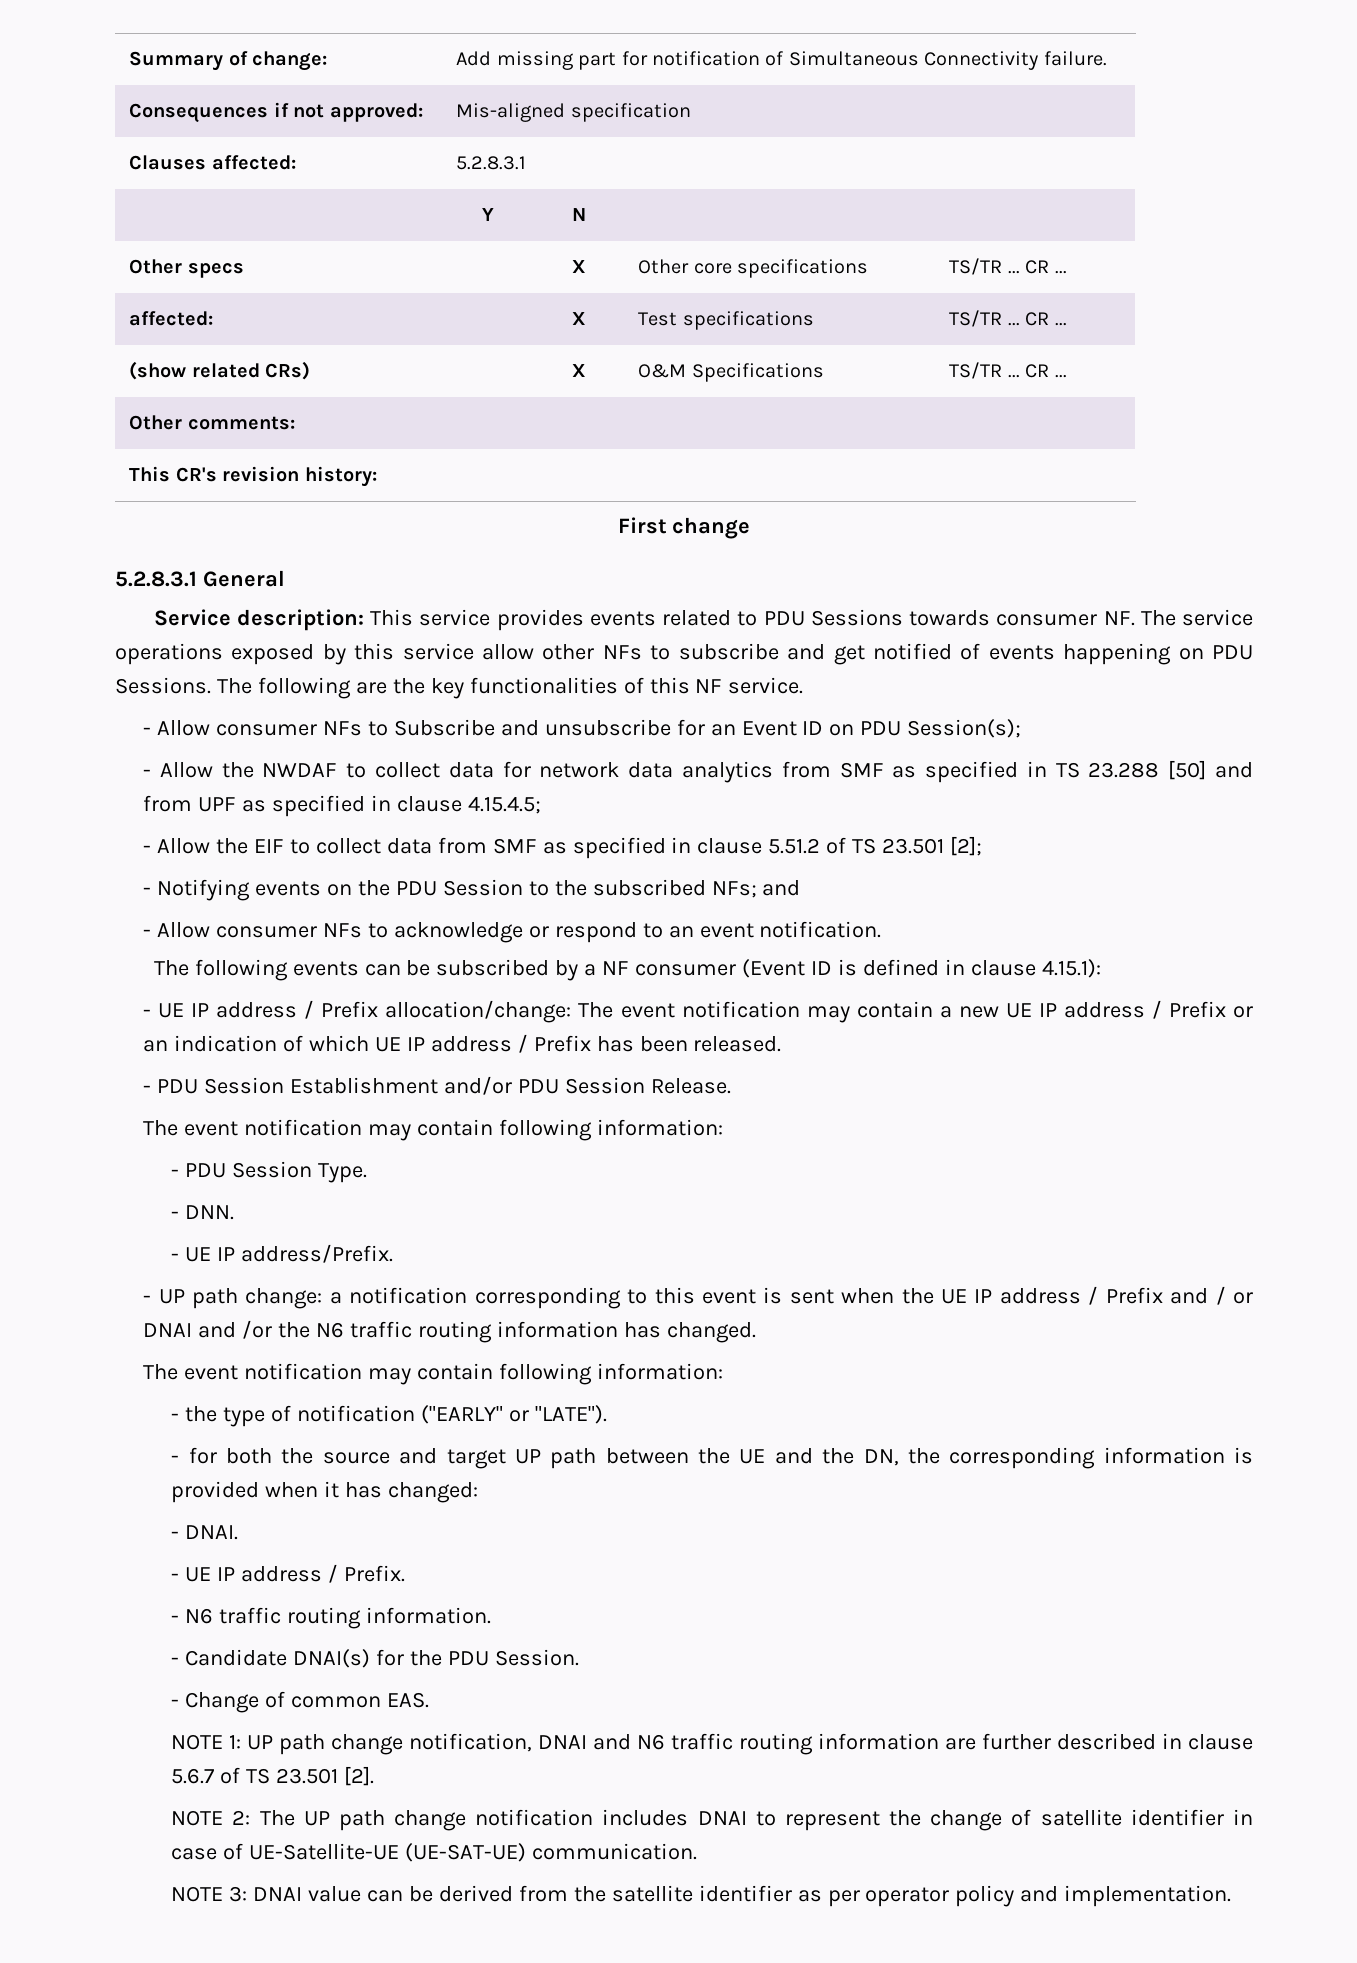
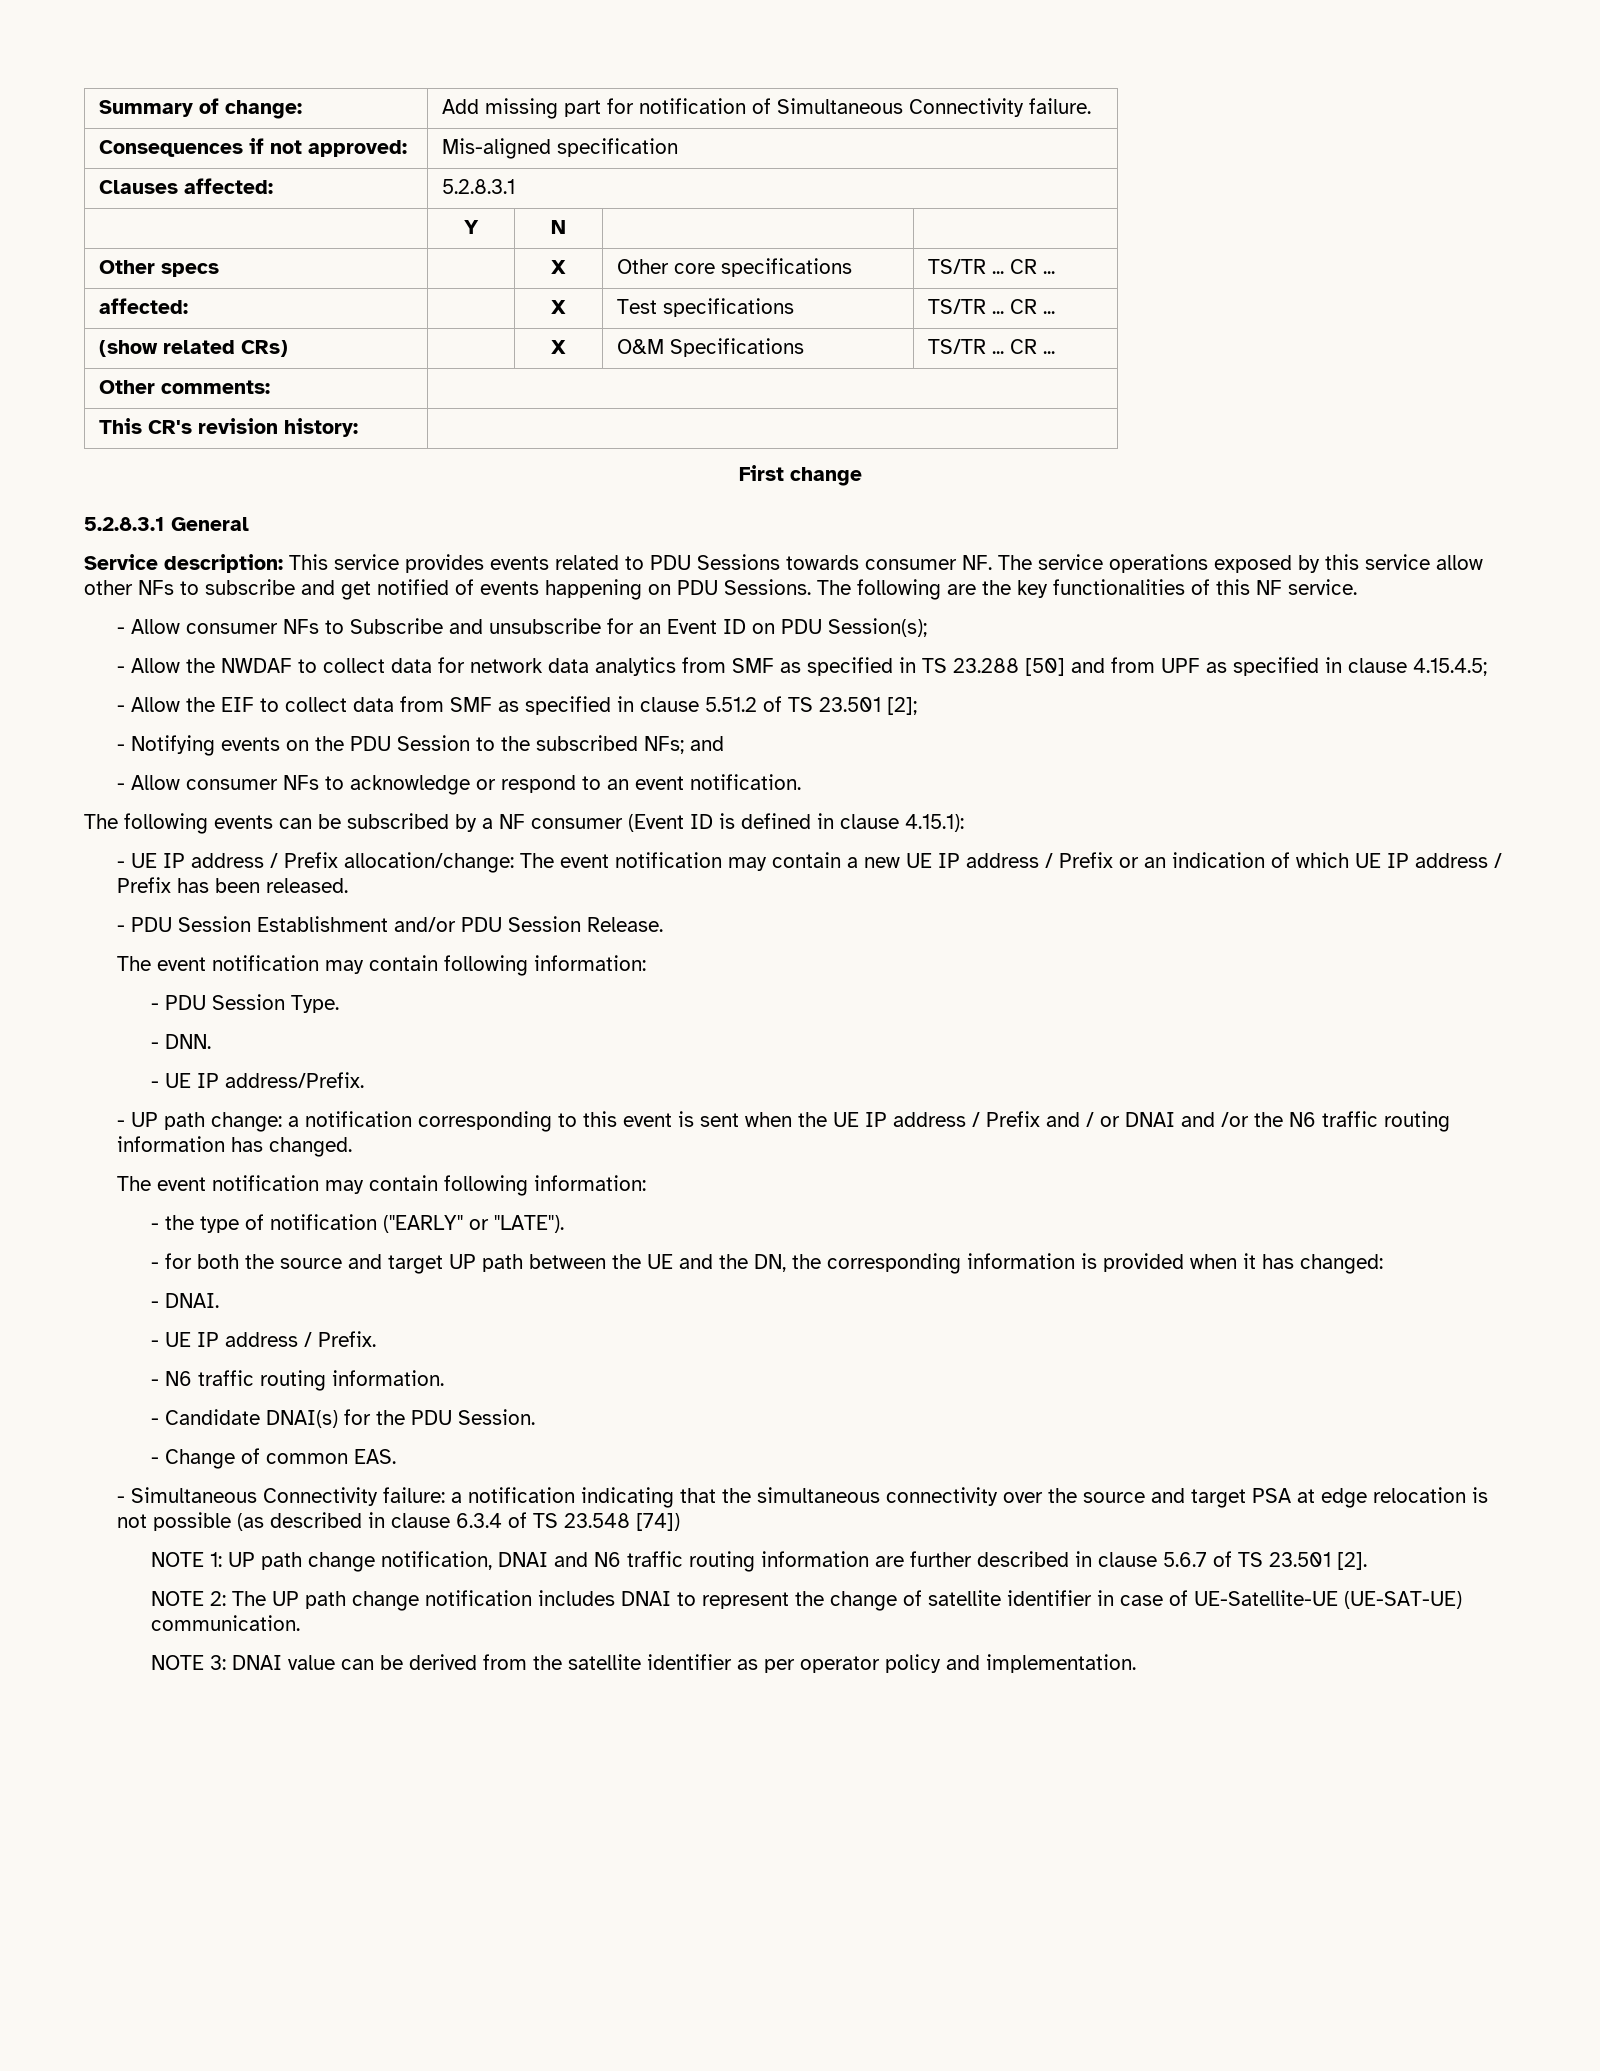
+ - Simultaneous Connectivity failure: a notification indicating that the simultaneous connectivity over the source and target PSA at edge relocation is not possible (as described in clause 6.3.4 of TS 23.548 [74])

